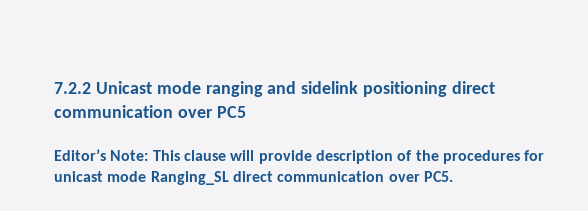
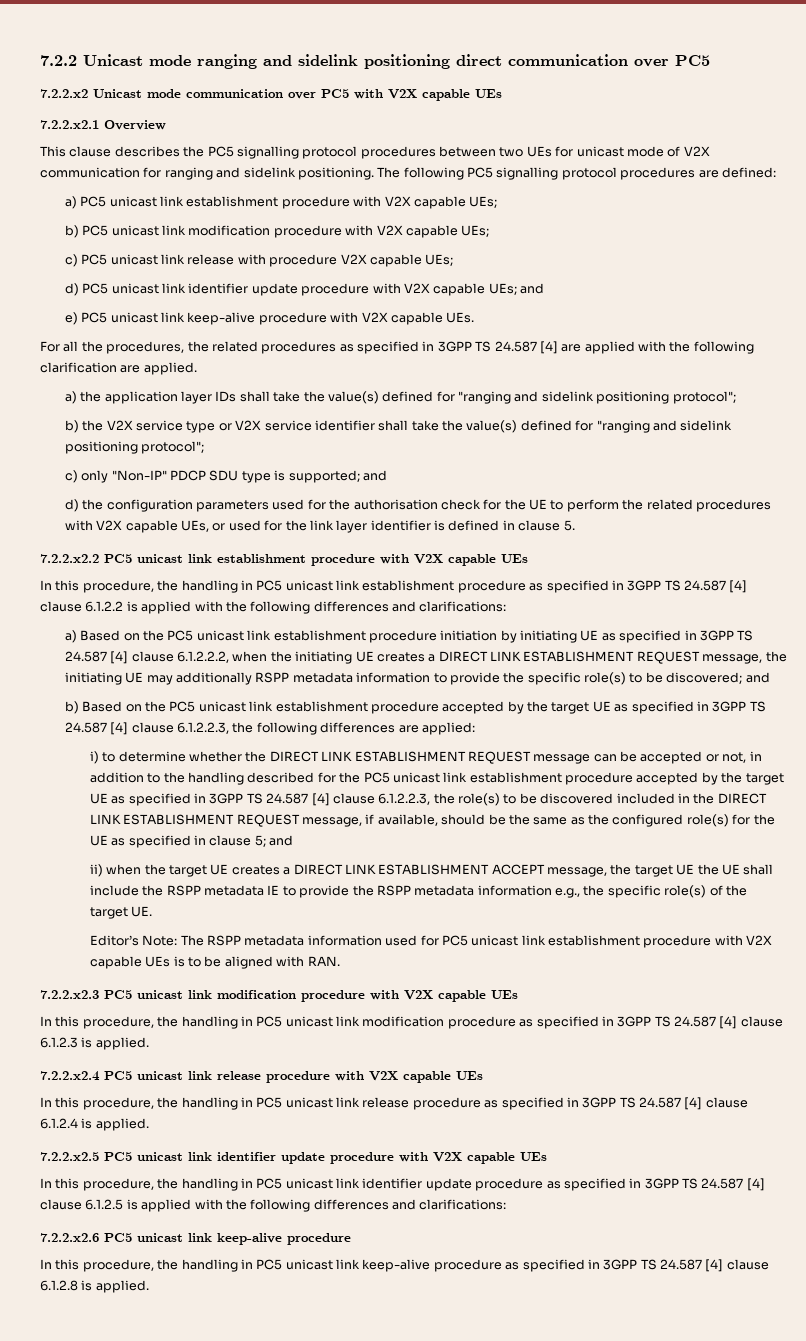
- Editor’s Note: This clause will provide description of the procedures for unicast mode Ranging_SL direct communication over PC5.
+ 7.2.2.x2 Unicast mode communication over PC5 with V2X capable UEs
+ 7.2.2.x2.1 Overview
+ This clause describes the PC5 signalling protocol procedures between two UEs for unicast mode of V2X communication for ranging and sidelink positioning. The following PC5 signalling protocol procedures are defined:
+ a) PC5 unicast link establishment procedure with V2X capable UEs;
+ b) PC5 unicast link modification procedure with V2X capable UEs;
+ c) PC5 unicast link release with procedure V2X capable UEs;
+ d) PC5 unicast link identifier update procedure with V2X capable UEs; and
+ e) PC5 unicast link keep-alive procedure with V2X capable UEs.
+ For all the procedures, the related procedures as specified in 3GPP TS 24.587 [4] are applied with the following clarification are applied.
+ a) the application layer IDs shall take the value(s) defined for "ranging and sidelink positioning protocol";
+ b) the V2X service type or V2X service identifier shall take the value(s) defined for "ranging and sidelink positioning protocol";
+ c) only "Non-IP" PDCP SDU type is supported; and
+ d) the configuration parameters used for the authorisation check for the UE to perform the related procedures with V2X capable UEs, or used for the link layer identifier is defined in clause 5.
+ 7.2.2.x2.2 PC5 unicast link establishment procedure with V2X capable UEs
+ In this procedure, the handling in PC5 unicast link establishment procedure as specified in 3GPP TS 24.587 [4] clause 6.1.2.2 is applied with the following differences and clarifications:
+ a) Based on the PC5 unicast link establishment procedure initiation by initiating UE as specified in 3GPP TS 24.587 [4] clause 6.1.2.2.2, when the initiating UE creates a DIRECT LINK ESTABLISHMENT REQUEST message, the initiating UE may additionally RSPP metadata information to provide the specific role(s) to be discovered; and
+ b) Based on the PC5 unicast link establishment procedure accepted by the target UE as specified in 3GPP TS 24.587 [4] clause 6.1.2.2.3, the following differences are applied:
+ i) to determine whether the DIRECT LINK ESTABLISHMENT REQUEST message can be accepted or not, in addition to the handling described for the PC5 unicast link establishment procedure accepted by the target UE as specified in 3GPP TS 24.587 [4] clause 6.1.2.2.3, the role(s) to be discovered included in the DIRECT LINK ESTABLISHMENT REQUEST message, if available, should be the same as the configured role(s) for the UE as specified in clause 5; and
+ ii) when the target UE creates a DIRECT LINK ESTABLISHMENT ACCEPT message, the target UE the UE shall include the RSPP metadata IE to provide the RSPP metadata information e.g., the specific role(s) of the target UE.
+ Editor’s Note: The RSPP metadata information used for PC5 unicast link establishment procedure with V2X capable UEs is to be aligned with RAN.
+ 7.2.2.x2.3 PC5 unicast link modification procedure with V2X capable UEs
+ In this procedure, the handling in PC5 unicast link modification procedure as specified in 3GPP TS 24.587 [4] clause 6.1.2.3 is applied.
+ 7.2.2.x2.4 PC5 unicast link release procedure with V2X capable UEs
+ In this procedure, the handling in PC5 unicast link release procedure as specified in 3GPP TS 24.587 [4] clause 6.1.2.4 is applied.
+ 7.2.2.x2.5 PC5 unicast link identifier update procedure with V2X capable UEs
+ In this procedure, the handling in PC5 unicast link identifier update procedure as specified in 3GPP TS 24.587 [4] clause 6.1.2.5 is applied with the following differences and clarifications:
+ 7.2.2.x2.6 PC5 unicast link keep-alive procedure
+ In this procedure, the handling in PC5 unicast link keep-alive procedure as specified in 3GPP TS 24.587 [4] clause 6.1.2.8 is applied.

